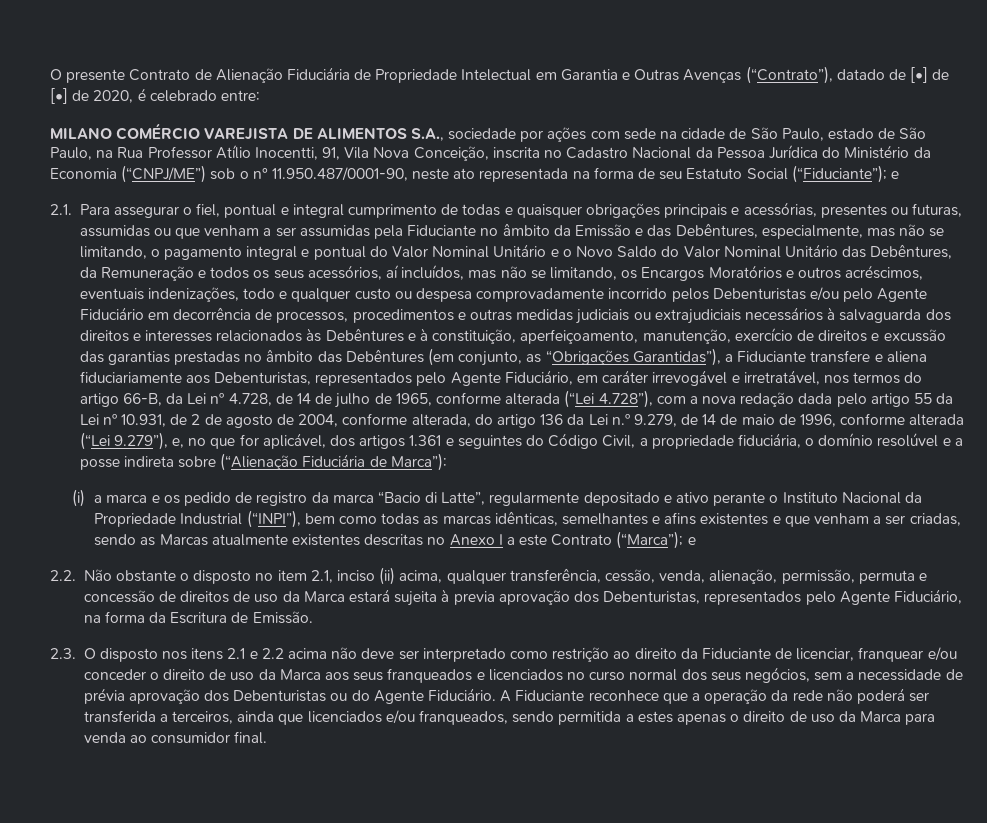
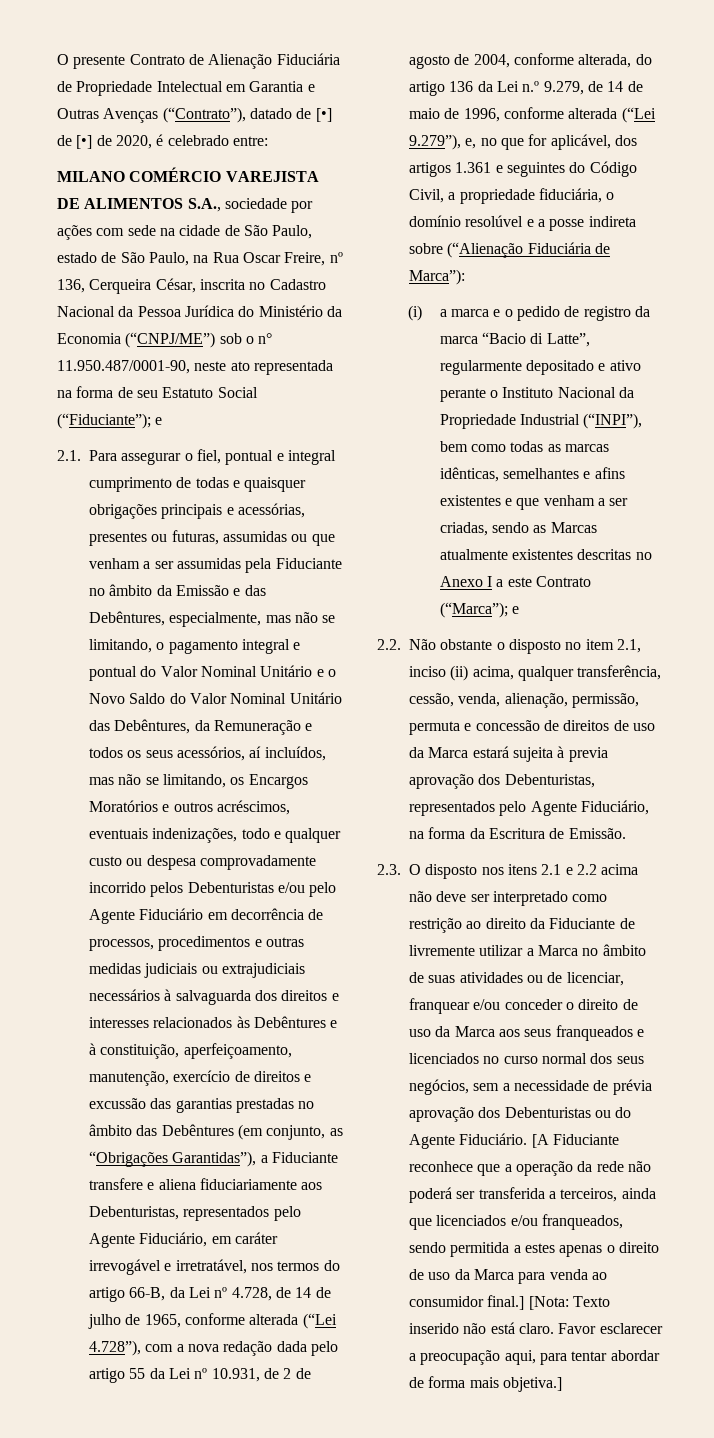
- MILANO COMÉRCIO VAREJISTA DE ALIMENTOS S.A., sociedade por ações com sede na cidade de São Paulo, estado de São Paulo, na Rua Professor Atílio Inocentti, 91, Vila Nova Conceição, inscrita no Cadastro Nacional da Pessoa Jurídica do Ministério da Economia (“CNPJ/ME”) sob o n° 11.950.487/0001-90, neste ato representada na forma de seu Estatuto Social (“Fiduciante”); e
+ MILANO COMÉRCIO VAREJISTA DE ALIMENTOS S.A., sociedade por ações com sede na cidade de São Paulo, estado de São Paulo, na Rua Oscar Freire, nº 136, Cerqueira César, inscrita no Cadastro Nacional da Pessoa Jurídica do Ministério da Economia (“CNPJ/ME”) sob o n° 11.950.487/0001-90, neste ato representada na forma de seu Estatuto Social (“Fiduciante”); e
- (i) a marca e os pedido de registro da marca “Bacio di Latte”, regularmente depositado e ativo perante o Instituto Nacional da Propriedade Industrial (“INPI”), bem como todas as marcas idênticas, semelhantes e afins existentes e que venham a ser criadas, sendo as Marcas atualmente existentes descritas no Anexo I a este Contrato (“Marca”); e
+ (i) a marca e o pedido de registro da marca “Bacio di Latte”, regularmente depositado e ativo perante o Instituto Nacional da Propriedade Industrial (“INPI”), bem como todas as marcas idênticas, semelhantes e afins existentes e que venham a ser criadas, sendo as Marcas atualmente existentes descritas no Anexo I a este Contrato (“Marca”); e
- 2.3. O disposto nos itens 2.1 e 2.2 acima não deve ser interpretado como restrição ao direito da Fiduciante de licenciar, franquear e/ou conceder o direito de uso da Marca aos seus franqueados e licenciados no curso normal dos seus negócios, sem a necessidade de prévia aprovação dos Debenturistas ou do Agente Fiduciário.
+ 2.3. O disposto nos itens 2.1 e 2.2 acima não deve ser interpretado como restrição ao direito da Fiduciante de livremente utilizar a Marca no âmbito de suas atividades ou de licenciar, franquear e/ou conceder o direito de uso da Marca aos seus franqueados e licenciados no curso normal dos seus negócios, sem a necessidade de prévia aprovação dos Debenturistas ou do Agente Fiduciário.
- A Fiduciante reconhece que a operação da rede não poderá ser transferida a terceiros, ainda que licenciados e/ou franqueados, sendo permitida a estes apenas o direito de uso da Marca para venda ao consumidor final.
+ [A Fiduciante reconhece que a operação da rede não poderá ser transferida a terceiros, ainda que licenciados e/ou franqueados, sendo permitida a estes apenas o direito de uso da Marca para venda ao consumidor final.] [Nota: Texto inserido não está claro. Favor esclarecer a preocupação aqui, para tentar abordar de forma mais objetiva.]

